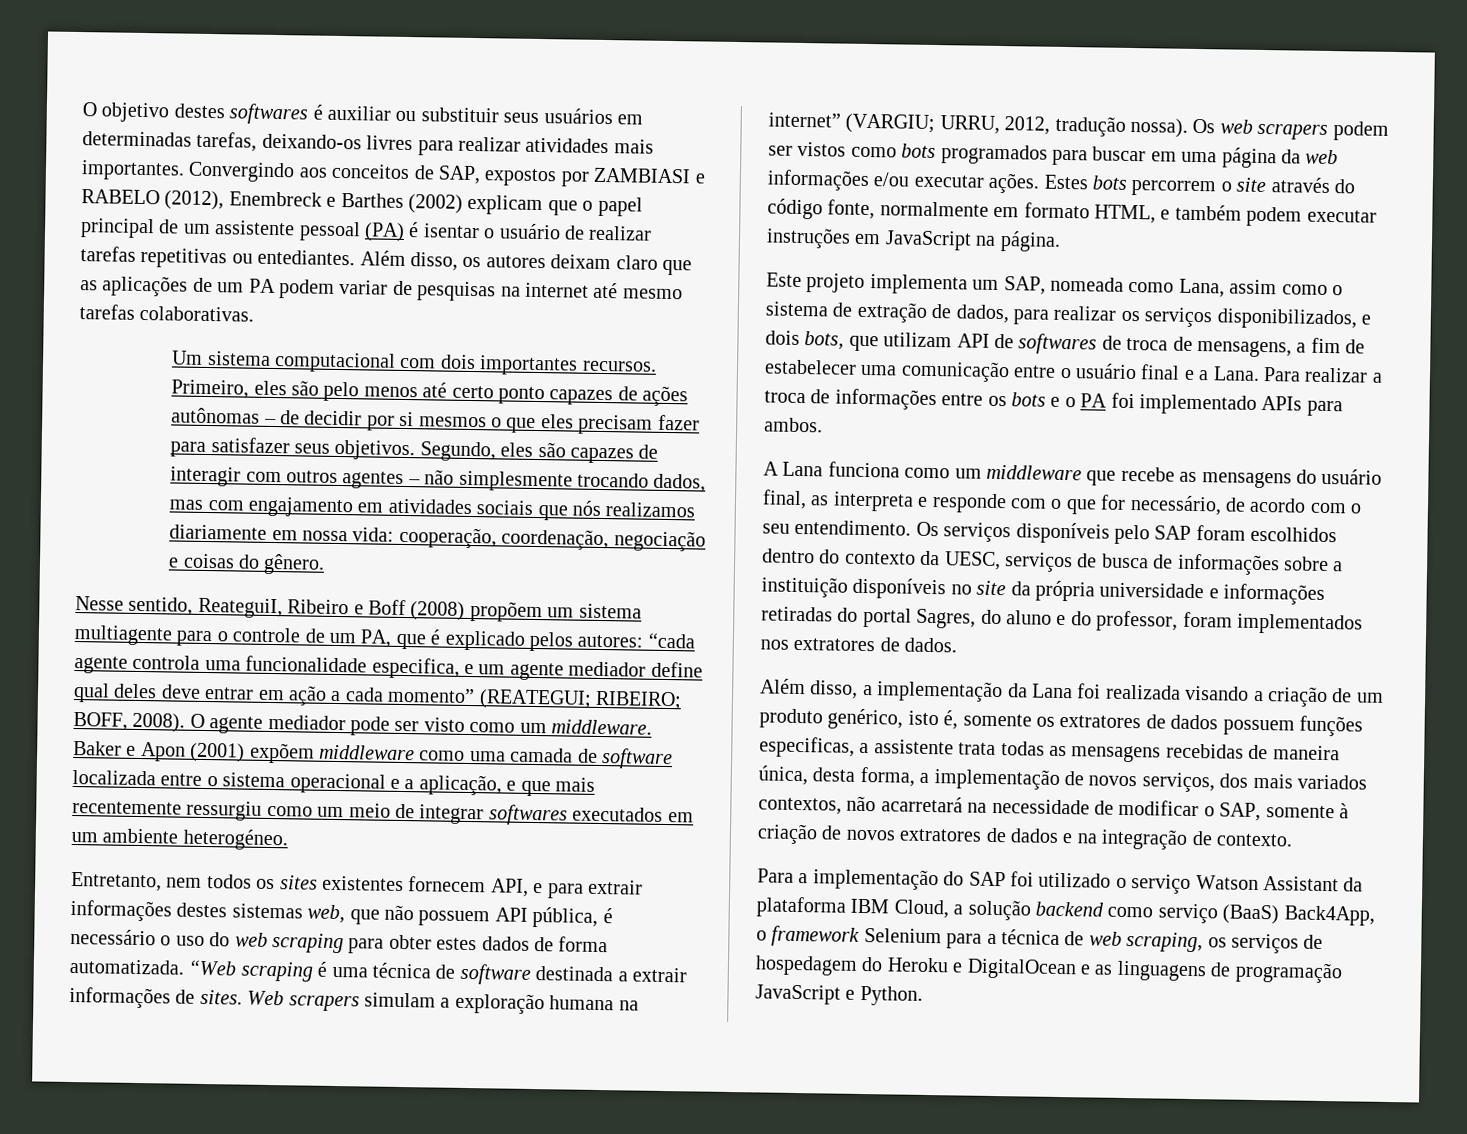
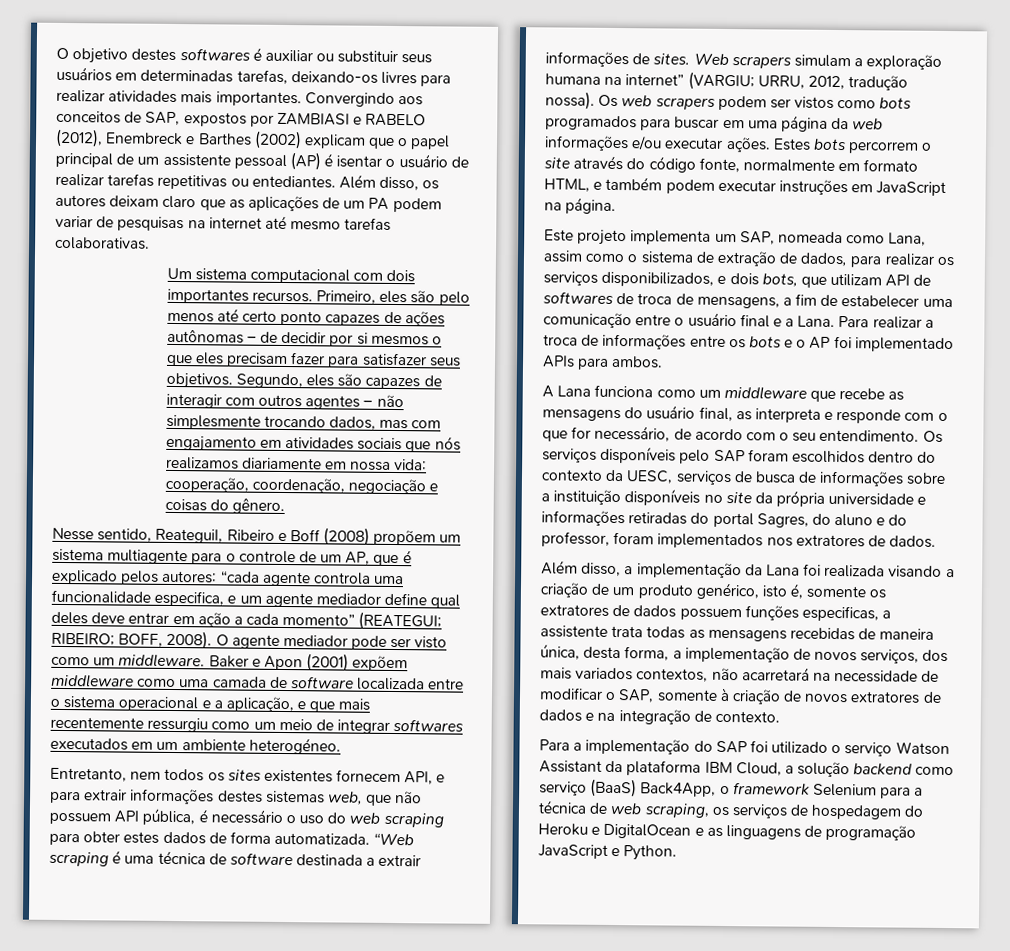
- Convergindo aos conceitos de SAP, expostos por ZAMBIASI e RABELO (2012), Enembreck e Barthes (2002) explicam que o papel principal de um assistente pessoal (PA) é isentar o usuário de realizar tarefas repetitivas ou entediantes.
+ Convergindo aos conceitos de SAP, expostos por ZAMBIASI e RABELO (2012), Enembreck e Barthes (2002) explicam que o papel principal de um assistente pessoal (AP) é isentar o usuário de realizar tarefas repetitivas ou entediantes.
- Nesse sentido, ReateguiI, Ribeiro e Boff (2008) propõem um sistema multiagente para o controle de um PA, que é explicado pelos autores: “cada agente controla uma funcionalidade especifica, e um agente mediador define qual deles deve entrar em ação a cada momento” (REATEGUI; RIBEIRO; BOFF, 2008).
+ Nesse sentido, ReateguiI, Ribeiro e Boff (2008) propõem um sistema multiagente para o controle de um AP, que é explicado pelos autores: “cada agente controla uma funcionalidade especifica, e um agente mediador define qual deles deve entrar em ação a cada momento” (REATEGUI; RIBEIRO; BOFF, 2008).
- Para realizar a troca de informações entre os bots e o PA foi implementado APIs para ambos.
+ Para realizar a troca de informações entre os bots e o AP foi implementado APIs para ambos.

